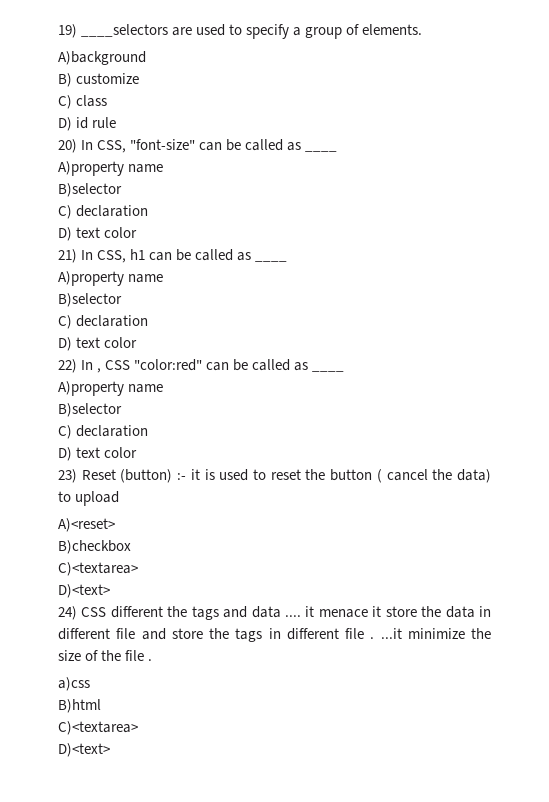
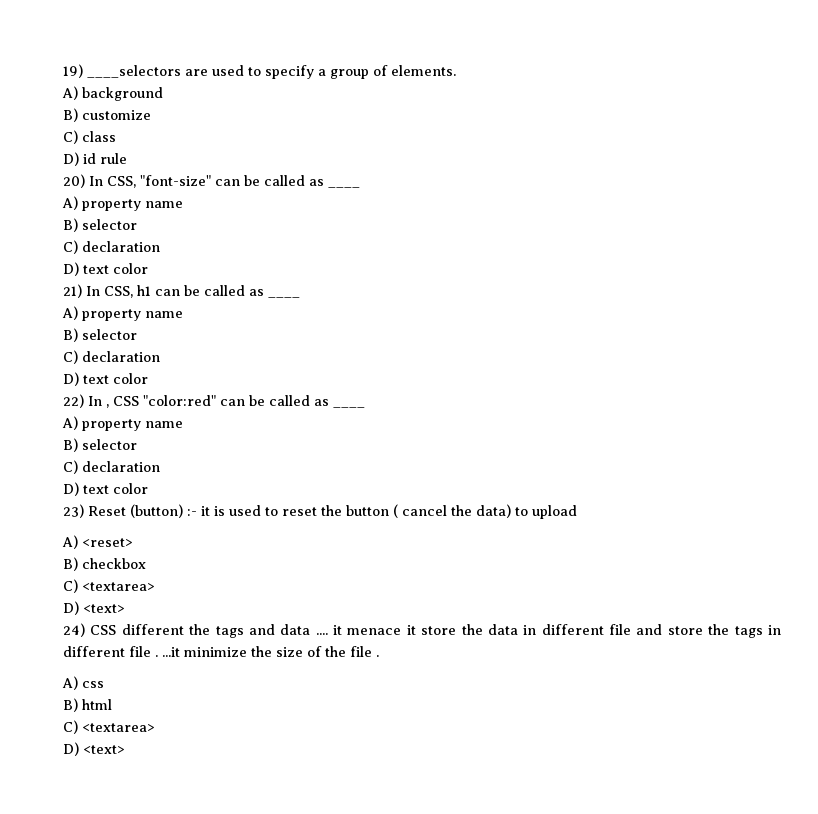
- A)background
+ A) background
  20) In CSS, "font-size" can be called as ____
- A)property name
- B)selector
+ A) property name
+ B) selector
  21) In CSS, h1 can be called as ____
- A)property name
- B)selector
+ A) property name
+ B) selector
  22) In , CSS "color:red" can be called as ____
- A)property name
- B)selector
+ A) property name
+ B) selector
- A)<reset>
- B)checkbox
- C)<textarea>
- D)<text>
+ A) <reset>
+ B) checkbox
+ C) <textarea>
+ D) <text>
- a)css
- B)html
- C)<textarea>
- D)<text>
+ A) css
+ B) html
+ C) <textarea>
+ D) <text>

